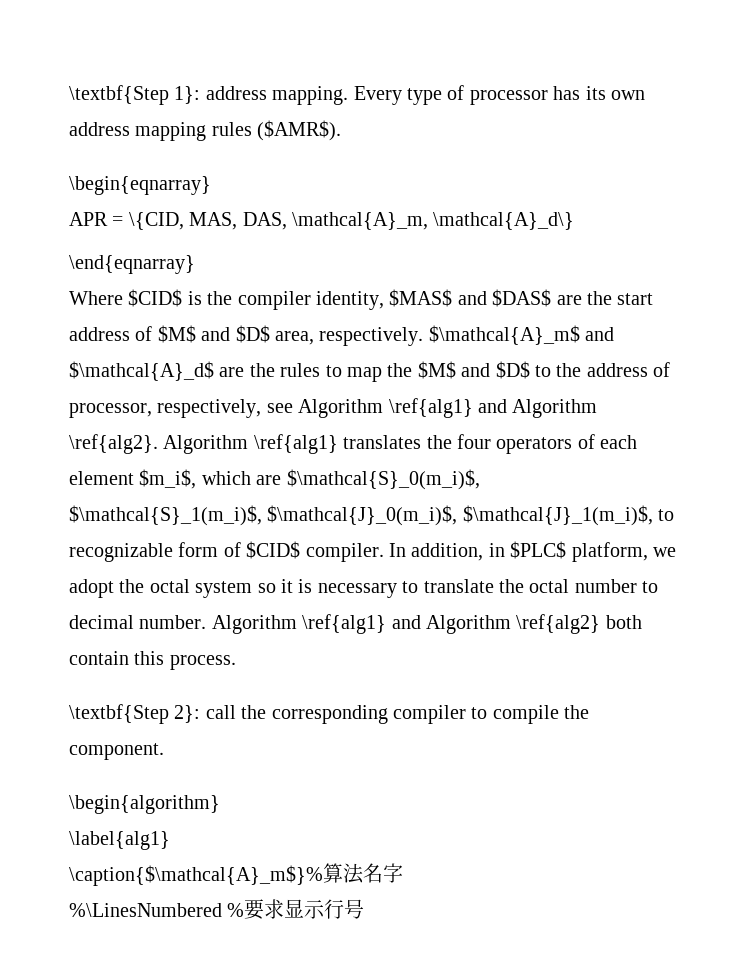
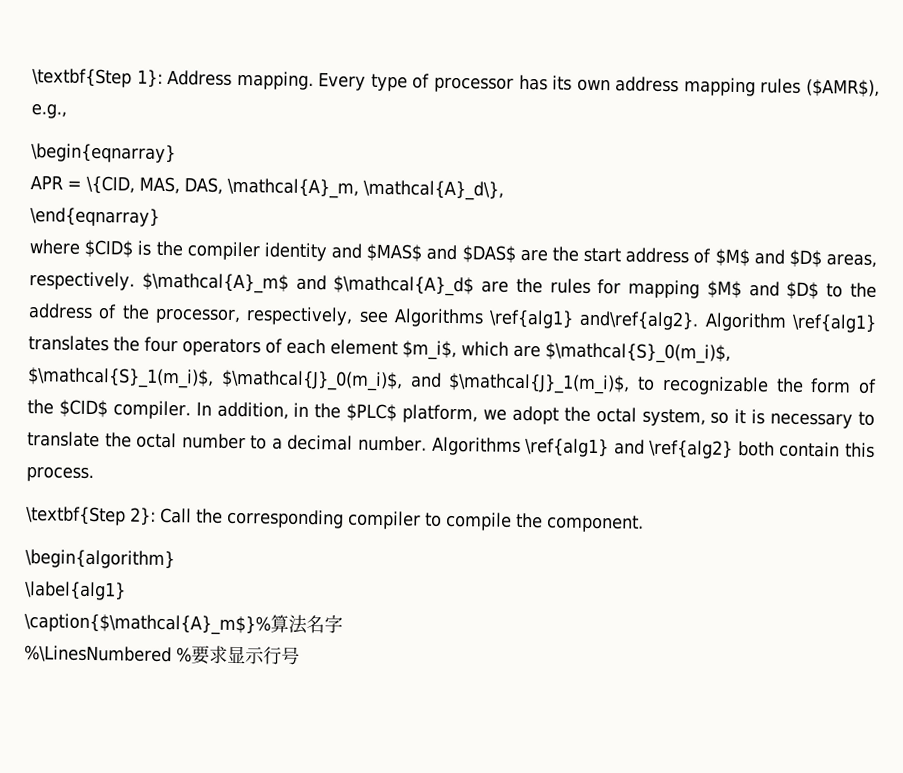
- \textbf{Step 1}: address mapping.
+ \textbf{Step 1}: Address mapping.
- Every type of processor has its own address mapping rules ($AMR$).
+ Every type of processor has its own address mapping rules ($AMR$), e.g.,
- APR = \{CID, MAS, DAS, \mathcal{A}_m, \mathcal{A}_d\}
+ APR = \{CID, MAS, DAS, \mathcal{A}_m, \mathcal{A}_d\},
- Where $CID$ is the compiler identity, $MAS$ and $DAS$ are the start address of $M$ and $D$ area, respectively.
+ where $CID$ is the compiler identity and $MAS$ and $DAS$ are the start address of $M$ and $D$ areas, respectively.
- $\mathcal{A}_m$ and $\mathcal{A}_d$ are the rules to map the $M$ and $D$ to the address of processor, respectively, see Algorithm \ref{alg1} and Algorithm \ref{alg2}.
+ $\mathcal{A}_m$ and $\mathcal{A}_d$ are the rules for mapping $M$ and $D$ to the address of the processor, respectively, see Algorithms \ref{alg1} and\ref{alg2}.
- Algorithm \ref{alg1} translates the four operators of each element $m_i$, which are $\mathcal{S}_0(m_i)$, $\mathcal{S}_1(m_i)$, $\mathcal{J}_0(m_i)$, $\mathcal{J}_1(m_i)$, to recognizable form of $CID$ compiler.
+ Algorithm \ref{alg1} translates the four operators of each element $m_i$, which are $\mathcal{S}_0(m_i)$, $\mathcal{S}_1(m_i)$, $\mathcal{J}_0(m_i)$, and $\mathcal{J}_1(m_i)$, to recognizable the form of the $CID$ compiler.
- In addition, in $PLC$ platform, we adopt the octal system so it is necessary to translate the octal number to decimal number.
+ In addition, in the $PLC$ platform, we adopt the octal system, so it is necessary to translate the octal number to a decimal number.
- Algorithm \ref{alg1} and Algorithm \ref{alg2} both contain this process.
+ Algorithms \ref{alg1} and \ref{alg2} both contain this process.
- \textbf{Step 2}: call the corresponding compiler to compile the component.
+ \textbf{Step 2}: Call the corresponding compiler to compile the component.

